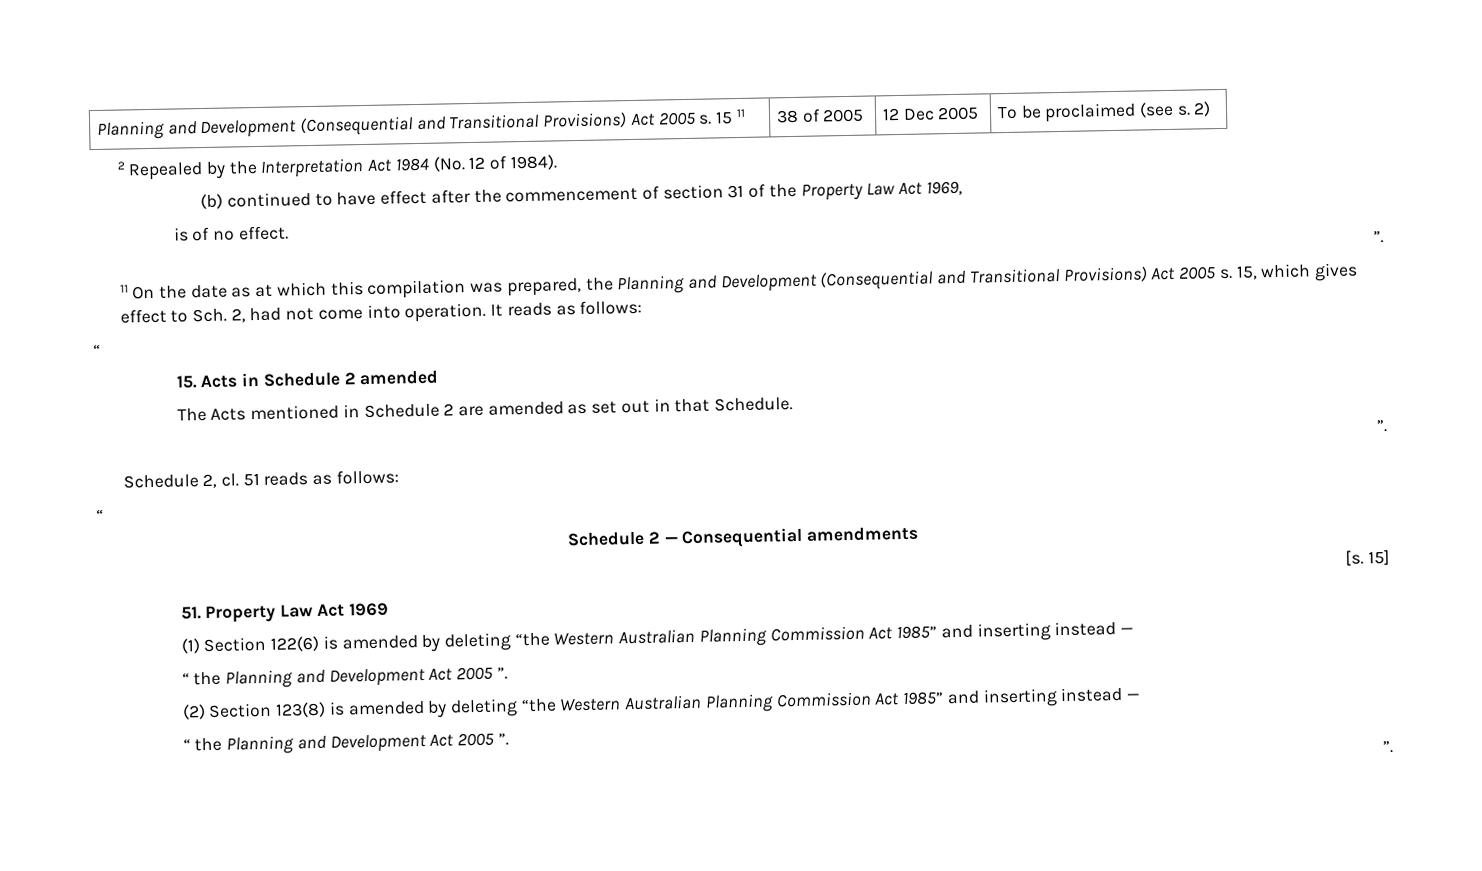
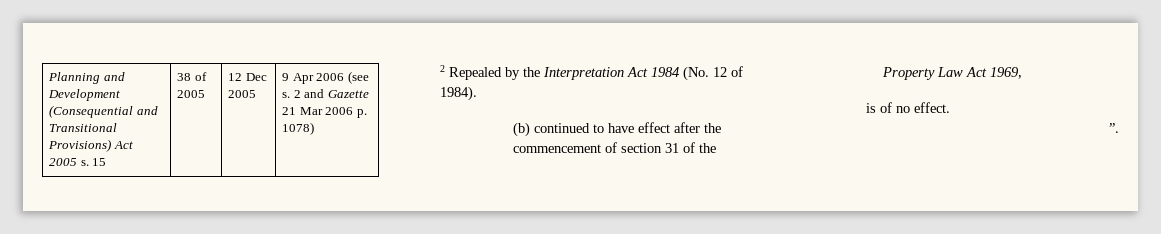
- Planning and Development (Consequential and Transitional Provisions) Act 2005 s. 15 11 | 38 of 2005 | 12 Dec 2005 | To be proclaimed (see s. 2)
+ Planning and Development (Consequential and Transitional Provisions) Act 2005 s. 15 | 38 of 2005 | 12 Dec 2005 | 9 Apr 2006 (see s. 2 and Gazette 21 Mar 2006 p. 1078)
- 11 On the date as at which this compilation was prepared, the Planning and Development (Consequential and Transitional Provisions) Act 2005 s. 15, which gives effect to Sch. 2, had not come into operation. It reads as follows:
- “
- 15. Acts in Schedule 2 amended
- The Acts mentioned in Schedule 2 are amended as set out in that Schedule.
- ”.
- Schedule 2, cl. 51 reads as follows:
- “
- Schedule 2 — Consequential amendments
- [s. 15]
- 51. Property Law Act 1969
- (1) Section 122(6) is amended by deleting “the Western Australian Planning Commission Act 1985” and inserting instead —
- “ the Planning and Development Act 2005 ”.
- (2) Section 123(8) is amended by deleting “the Western Australian Planning Commission Act 1985” and inserting instead —
- “ the Planning and Development Act 2005 ”.
- ”.

